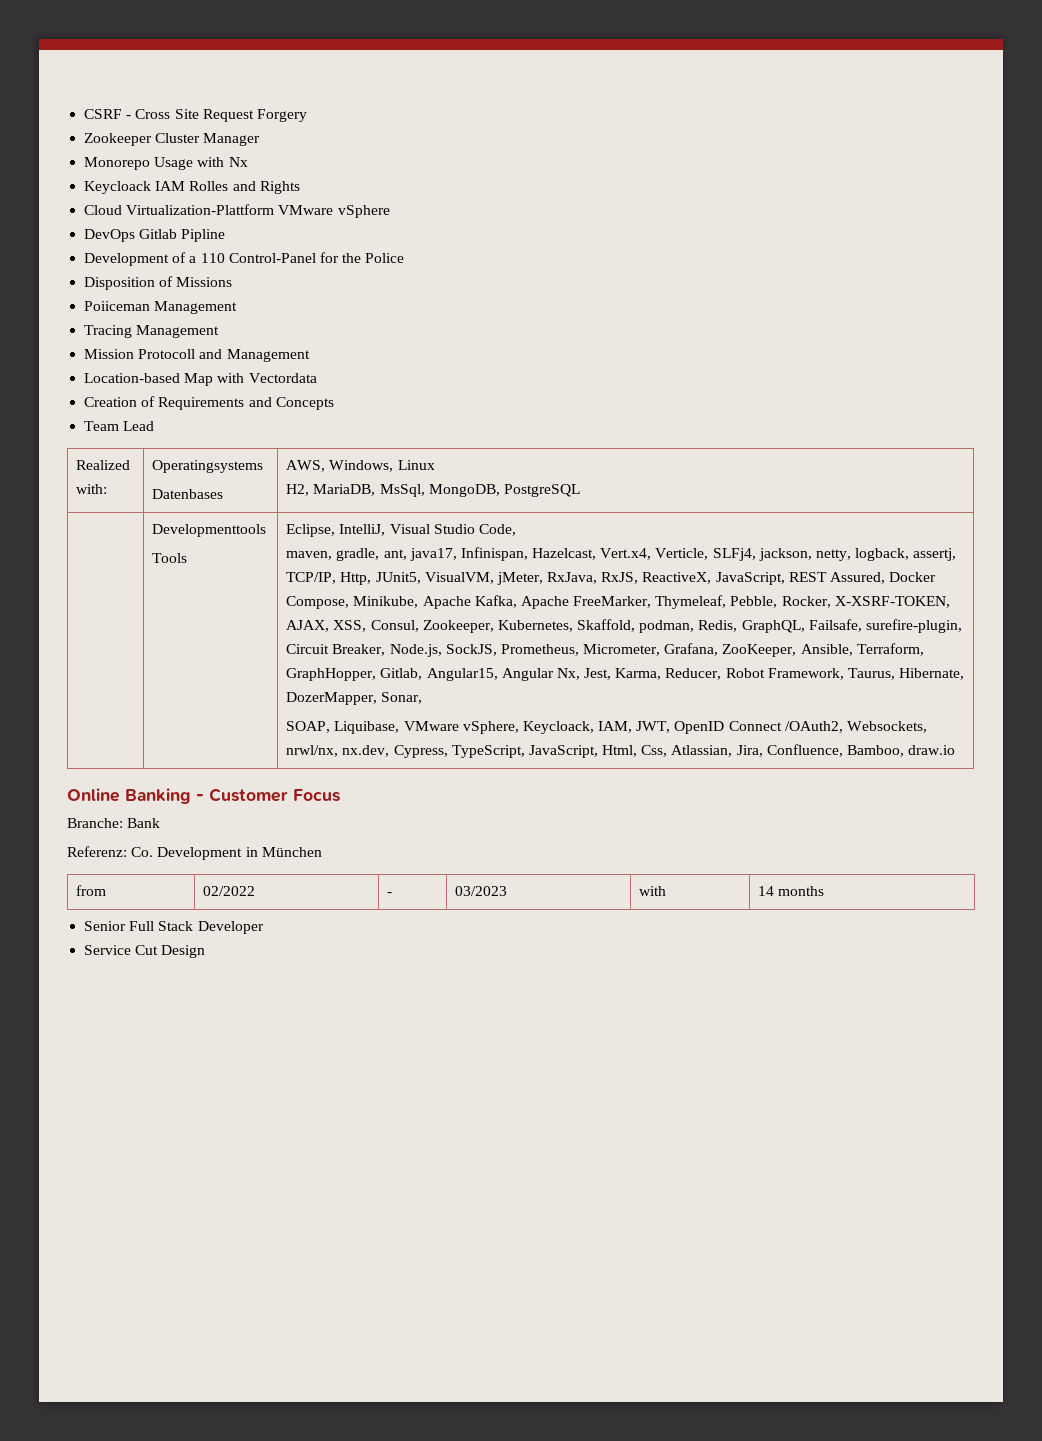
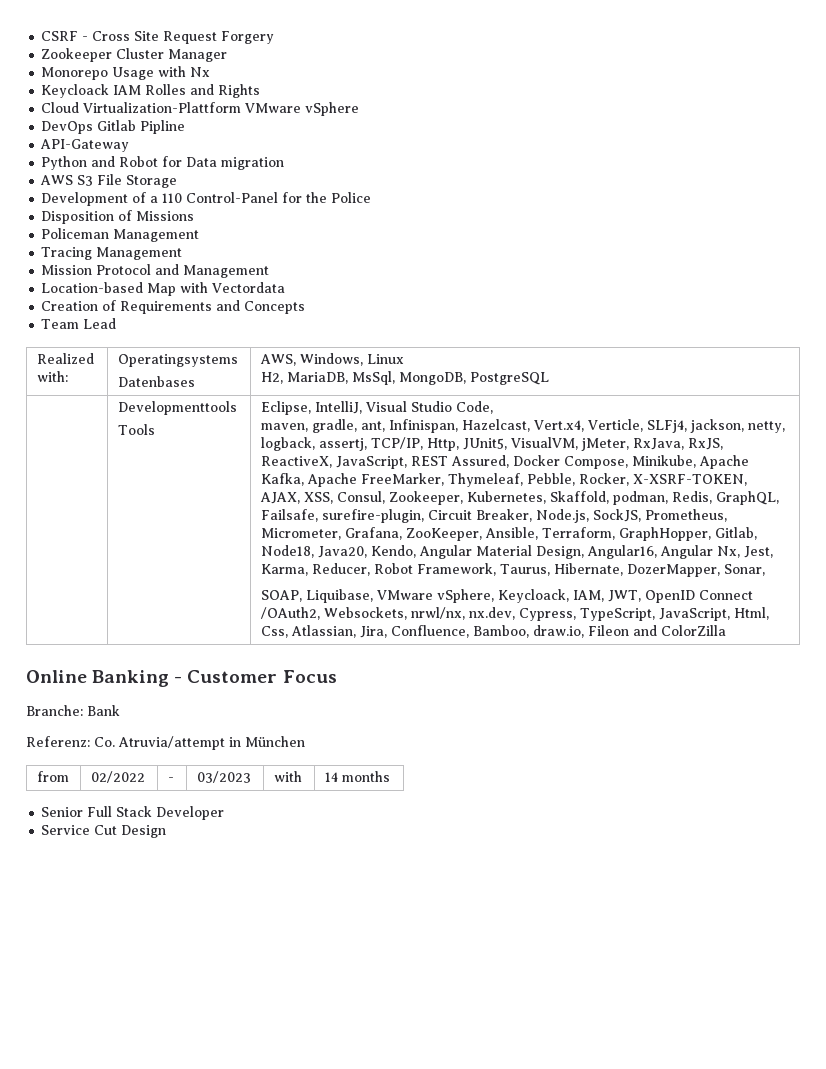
+ API-Gateway
+ Python and Robot for Data migration
+ AWS S3 File Storage
- Poiiceman Management
+ Policeman Management
- Mission Protocoll and Management
+ Mission Protocol and Management
- maven, gradle, ant, java17, Infinispan, Hazelcast, Vert.x4, Verticle, SLFj4, jackson, netty, logback, assertj, TCP/IP, Http, JUnit5, VisualVM, jMeter, RxJava, RxJS, ReactiveX, JavaScript, REST Assured, Docker Compose, Minikube, Apache Kafka, Apache FreeMarker, Thymeleaf, Pebble, Rocker, X-XSRF-TOKEN, AJAX, XSS, Consul, Zookeeper, Kubernetes, Skaffold, podman, Redis, GraphQL, Failsafe, surefire-plugin, Circuit Breaker, Node.js, SockJS, Prometheus, Micrometer, Grafana, ZooKeeper, Ansible, Terraform, GraphHopper, Gitlab, Angular15, Angular Nx, Jest, Karma, Reducer, Robot Framework, Taurus, Hibernate, DozerMapper, Sonar,
+ maven, gradle, ant, Infinispan, Hazelcast, Vert.x4, Verticle, SLFj4, jackson, netty, logback, assertj, TCP/IP, Http, JUnit5, VisualVM, jMeter, RxJava, RxJS, ReactiveX, JavaScript, REST Assured, Docker Compose, Minikube, Apache Kafka, Apache FreeMarker, Thymeleaf, Pebble, Rocker, X-XSRF-TOKEN, AJAX, XSS, Consul, Zookeeper, Kubernetes, Skaffold, podman, Redis, GraphQL, Failsafe, surefire-plugin, Circuit Breaker, Node.js, SockJS, Prometheus, Micrometer, Grafana, ZooKeeper, Ansible, Terraform, GraphHopper, Gitlab, Node18, Java20, Kendo, Angular Material Design, Angular16, Angular Nx, Jest, Karma, Reducer, Robot Framework, Taurus, Hibernate, DozerMapper, Sonar,
- SOAP, Liquibase, VMware vSphere, Keycloack, IAM, JWT, OpenID Connect /OAuth2, Websockets, nrwl/nx, nx.dev, Cypress, TypeScript, JavaScript, Html, Css, Atlassian, Jira, Confluence, Bamboo, draw.io
+ SOAP, Liquibase, VMware vSphere, Keycloack, IAM, JWT, OpenID Connect /OAuth2, Websockets, nrwl/nx, nx.dev, Cypress, TypeScript, JavaScript, Html, Css, Atlassian, Jira, Confluence, Bamboo, draw.io, Fileon and ColorZilla
- Referenz: Co. Development in München
+ Referenz: Co. Atruvia/attempt in München

